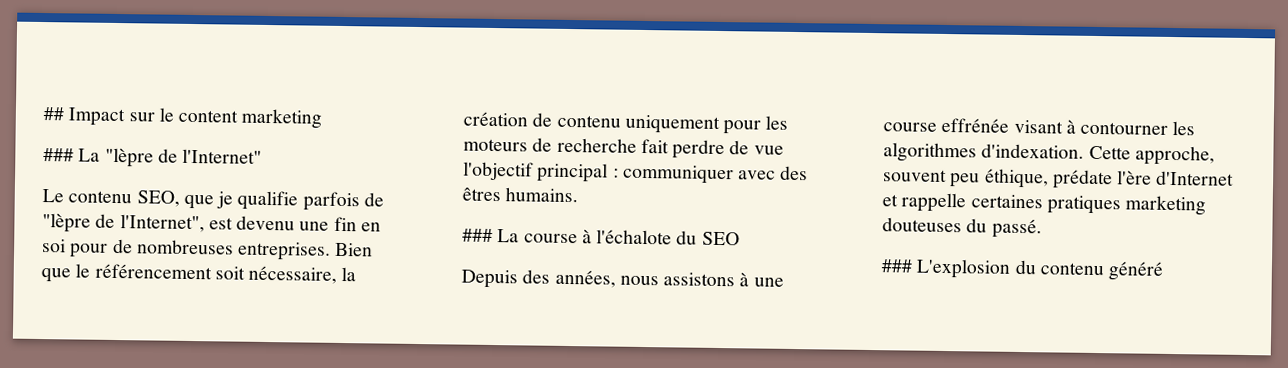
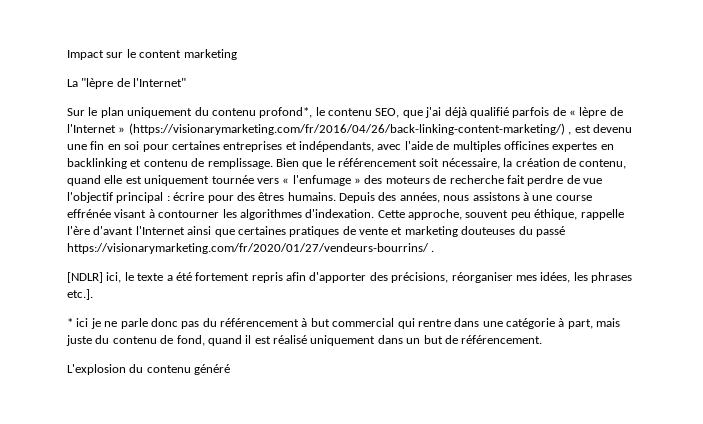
- ## Impact sur le content marketing
+ Impact sur le content marketing
- ### La "lèpre de l'Internet"
+ La "lèpre de l'Internet"
- Le contenu SEO, que je qualifie parfois de "lèpre de l'Internet", est devenu une fin en soi pour de nombreuses entreprises.
+ Sur le plan uniquement du contenu profond*, le contenu SEO, que j'ai déjà qualifié parfois de « lèpre de l'Internet » (https://visionarymarketing.com/fr/2016/04/26/back-linking-content-marketing/) , est devenu une fin en soi pour certaines entreprises et indépendants, avec l'aide de multiples officines expertes en backlinking et contenu de remplissage.
- Bien que le référencement soit nécessaire, la création de contenu uniquement pour les moteurs de recherche fait perdre de vue l'objectif principal : communiquer avec des êtres humains.
- ### La course à l'échalote du SEO
- Depuis des années, nous assistons à une course effrénée visant à contourner les algorithmes d'indexation.
+ Bien que le référencement soit nécessaire, la création de contenu, quand elle est uniquement tournée vers « l'enfumage » des moteurs de recherche fait perdre de vue l'objectif principal : écrire pour des êtres humains. Depuis des années, nous assistons à une course effrénée visant à contourner les algorithmes d'indexation.
- Cette approche, souvent peu éthique, prédate l'ère d'Internet et rappelle certaines pratiques marketing douteuses du passé.
- ### L'explosion du contenu généré
+ Cette approche, souvent peu éthique, rappelle l'ère d'avant l'Internet ainsi que certaines pratiques de vente et marketing douteuses du passé https://visionarymarketing.com/fr/2020/01/27/vendeurs-bourrins/ .
+ [NDLR] ici, le texte a été fortement repris afin d'apporter des précisions, réorganiser mes idées, les phrases etc.].
+ * ici je ne parle donc pas du référencement à but commercial qui rentre dans une catégorie à part, mais juste du contenu de fond, quand il est réalisé uniquement dans un but de référencement.
+ L'explosion du contenu généré

